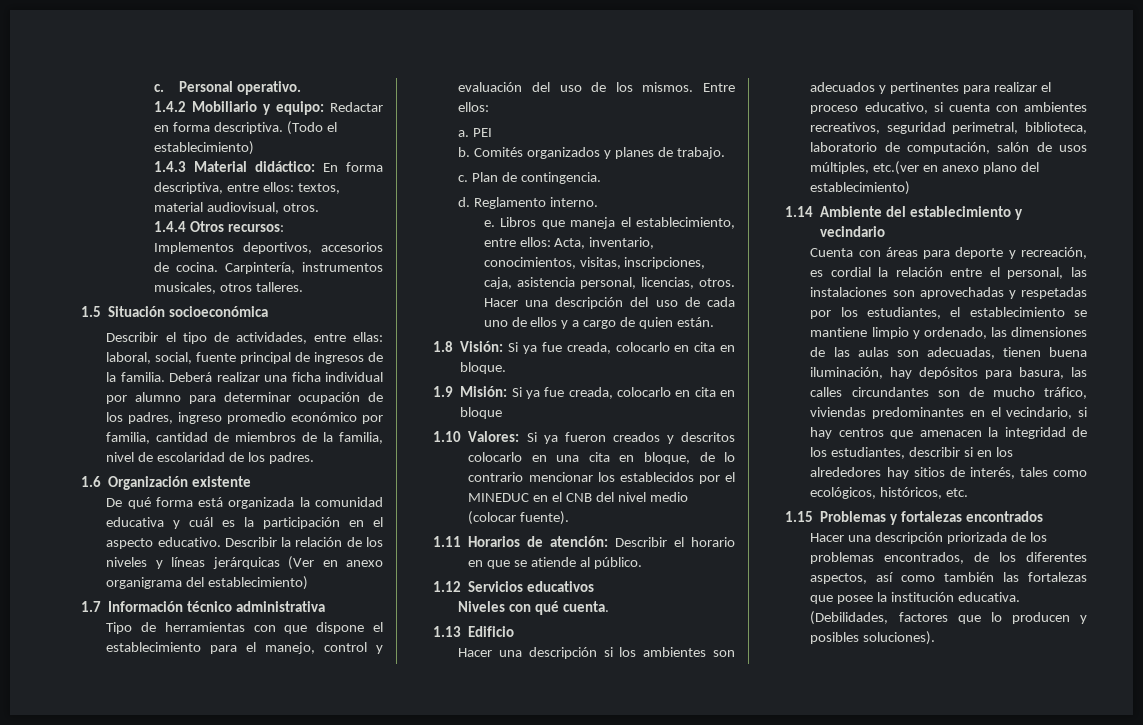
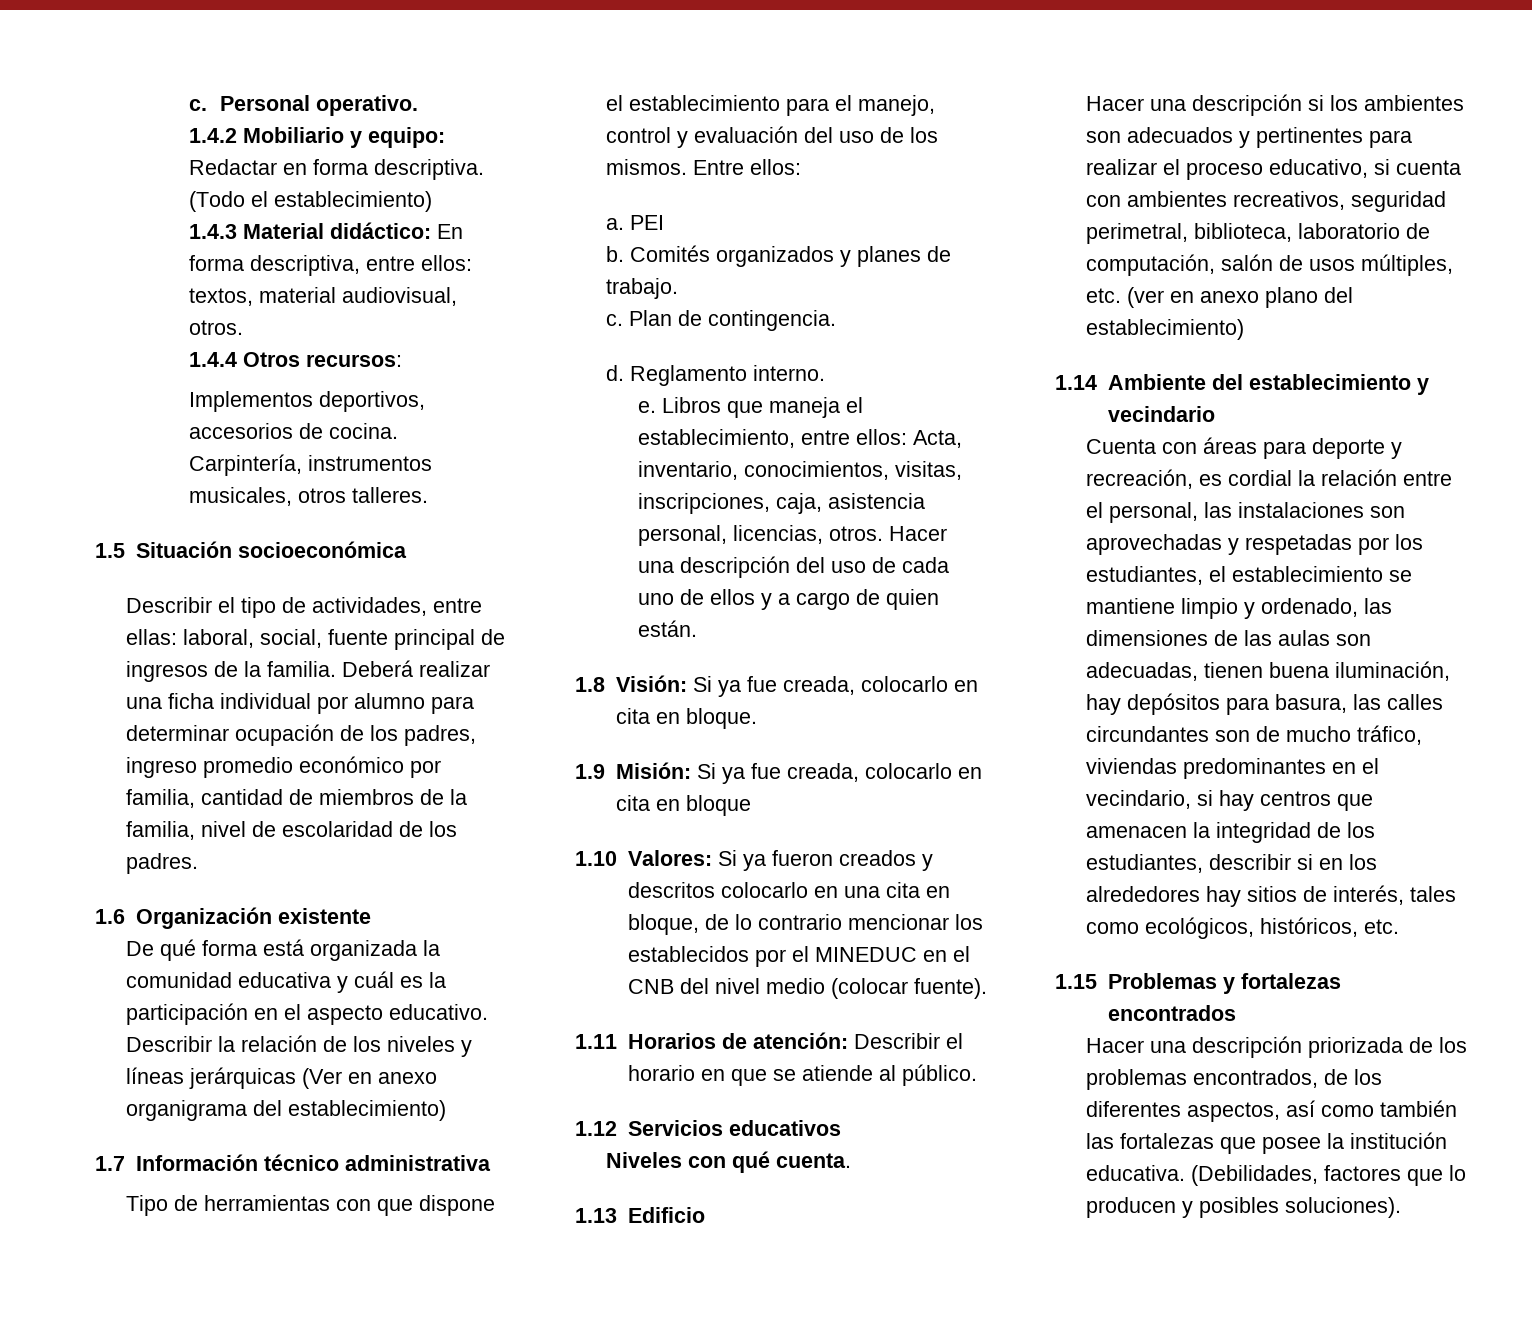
- Hacer una descripción si los ambientes son adecuados y pertinentes para realizar el proceso educativo, si cuenta con ambientes recreativos, seguridad perimetral, biblioteca, laboratorio de computación, salón de usos múltiples, etc.(ver en anexo plano del establecimiento)
+ Hacer una descripción si los ambientes son adecuados y pertinentes para realizar el proceso educativo, si cuenta con ambientes recreativos, seguridad perimetral, biblioteca, laboratorio de computación, salón de usos múltiples, etc. (ver en anexo plano del establecimiento)

